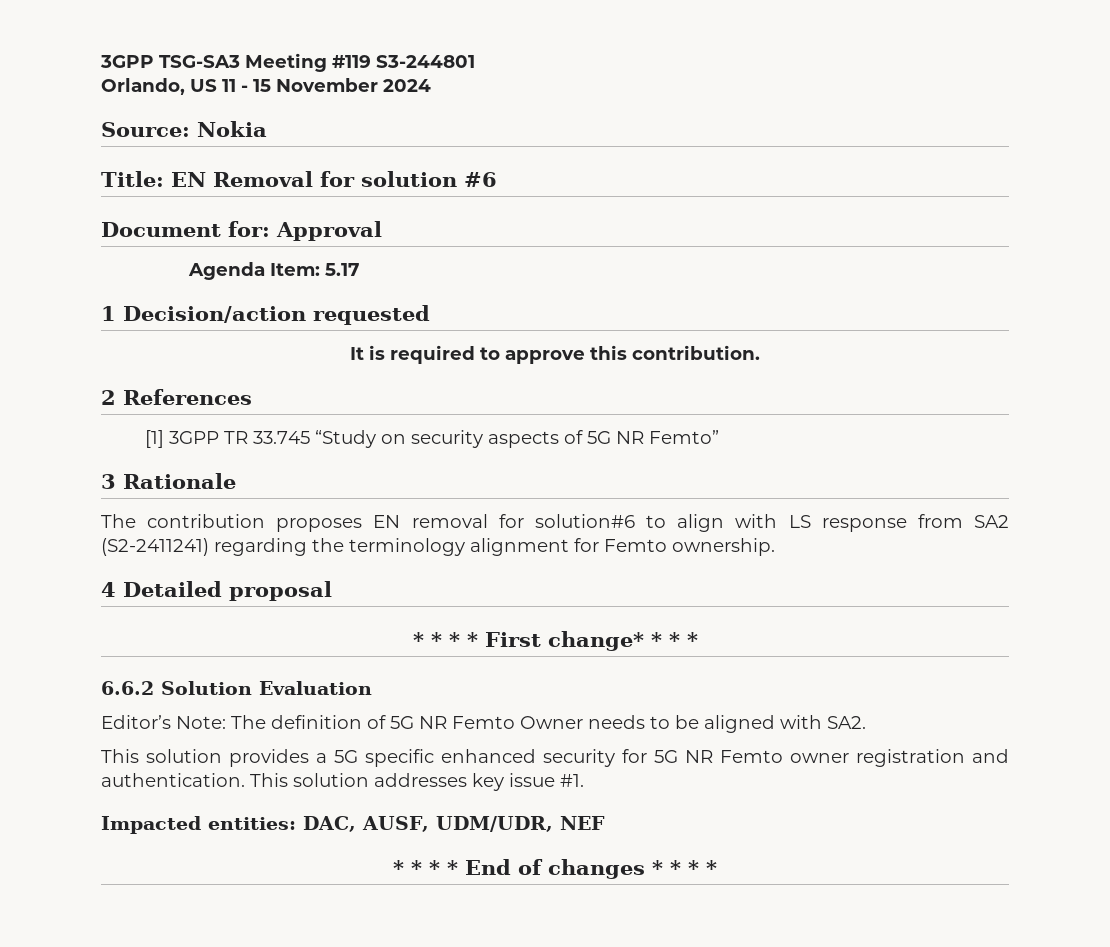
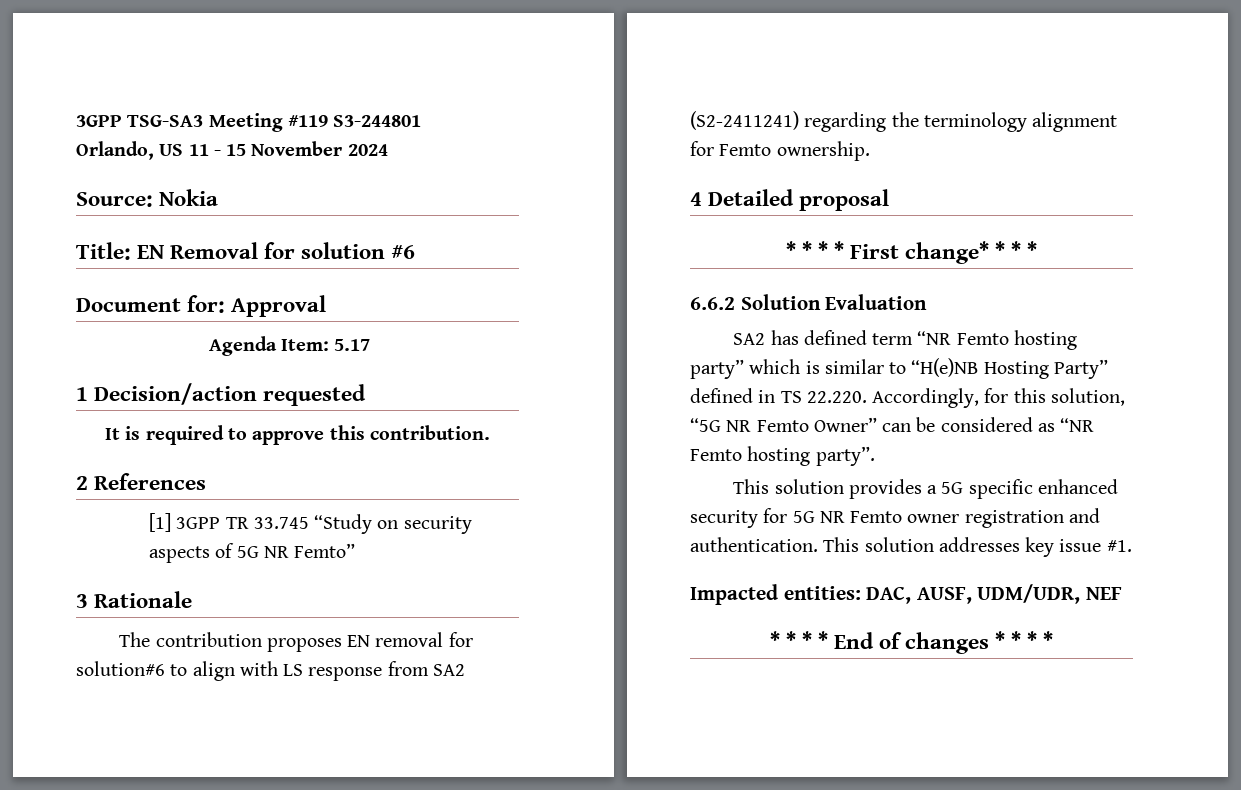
- Editor’s Note: The definition of 5G NR Femto Owner needs to be aligned with SA2.
+ SA2 has defined term “NR Femto hosting party” which is similar to “H(e)NB Hosting Party” defined in TS 22.220. Accordingly, for this solution, “5G NR Femto Owner” can be considered as “NR Femto hosting party”.

